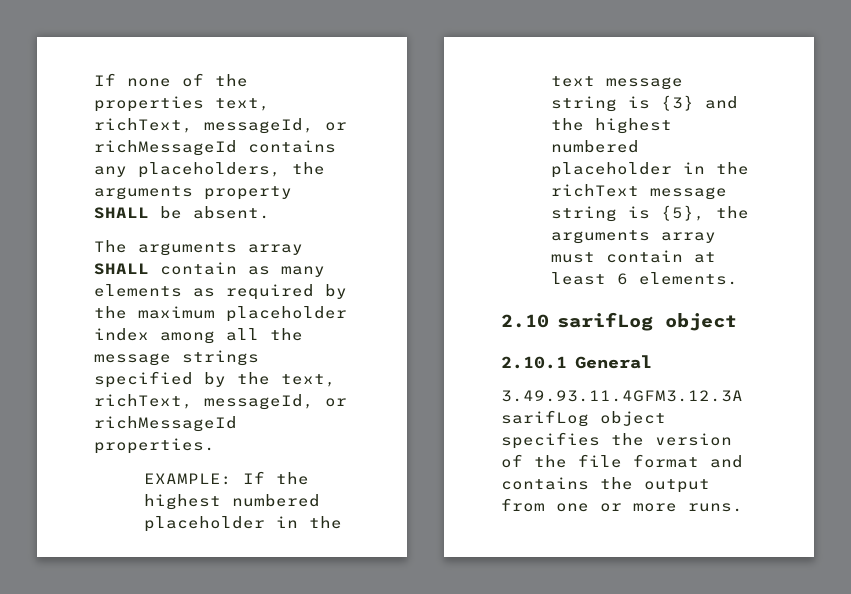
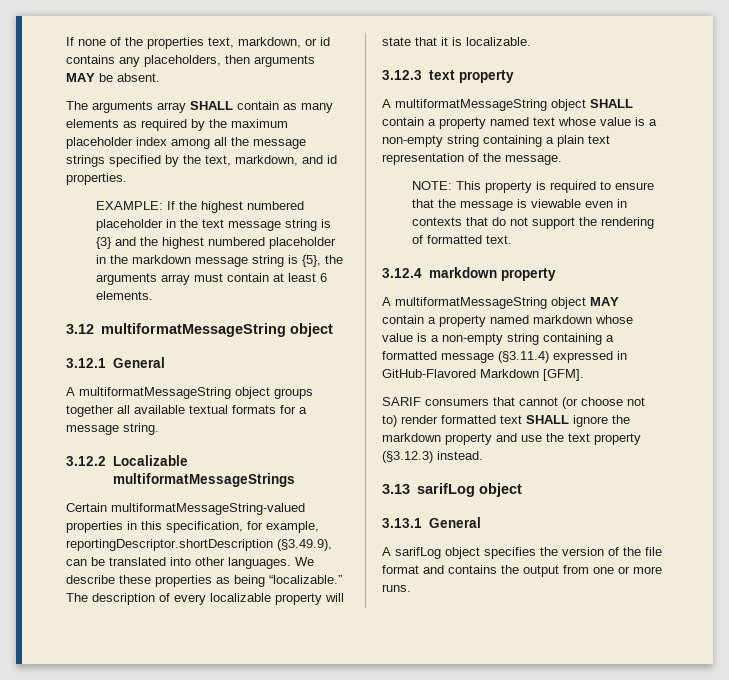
- If none of the properties text, richText, messageId, or richMessageId contains any placeholders, the arguments property SHALL be absent.
+ If none of the properties text, markdown, or id contains any placeholders, then arguments MAY be absent.
- The arguments array SHALL contain as many elements as required by the maximum placeholder index among all the message strings specified by the text, richText, messageId, or richMessageId properties.
+ The arguments array SHALL contain as many elements as required by the maximum placeholder index among all the message strings specified by the text, markdown, and id properties.
- EXAMPLE: If the highest numbered placeholder in the text message string is {3} and the highest numbered placeholder in the richText message string is {5}, the arguments array must contain at least 6 elements.
+ EXAMPLE: If the highest numbered placeholder in the text message string is {3} and the highest numbered placeholder in the markdown message string is {5}, the arguments array must contain at least 6 elements.
- 2.10 sarifLog object
+ 3.12 multiformatMessageString object
+ 3.12.1 General
+ A multiformatMessageString object groups together all available textual formats for a message string.
+ 3.12.2 Localizable multiformatMessageStrings
+ Certain multiformatMessageString-valued properties in this specification, for example, reportingDescriptor.shortDescription (§3.49.9), can be translated into other languages. We describe these properties as being “localizable.” The description of every localizable property will state that it is localizable.
+ 3.12.3 text property
+ A multiformatMessageString object SHALL contain a property named text whose value is a non-empty string containing a plain text representation of the message.
+ NOTE: This property is required to ensure that the message is viewable even in contexts that do not support the rendering of formatted text.
+ 3.12.4 markdown property
+ A multiformatMessageString object MAY contain a property named markdown whose value is a non-empty string containing a formatted message (§3.11.4) expressed in GitHub-Flavored Markdown [GFM].
+ SARIF consumers that cannot (or choose not to) render formatted text SHALL ignore the markdown property and use the text property (§3.12.3) instead.
+ 3.13 sarifLog object
- 2.10.1 General
- 3.49.93.11.4GFM3.12.3A sarifLog object specifies the version of the file format and contains the output from one or more runs.
+ 3.13.1 General
+ A sarifLog object specifies the version of the file format and contains the output from one or more runs.

